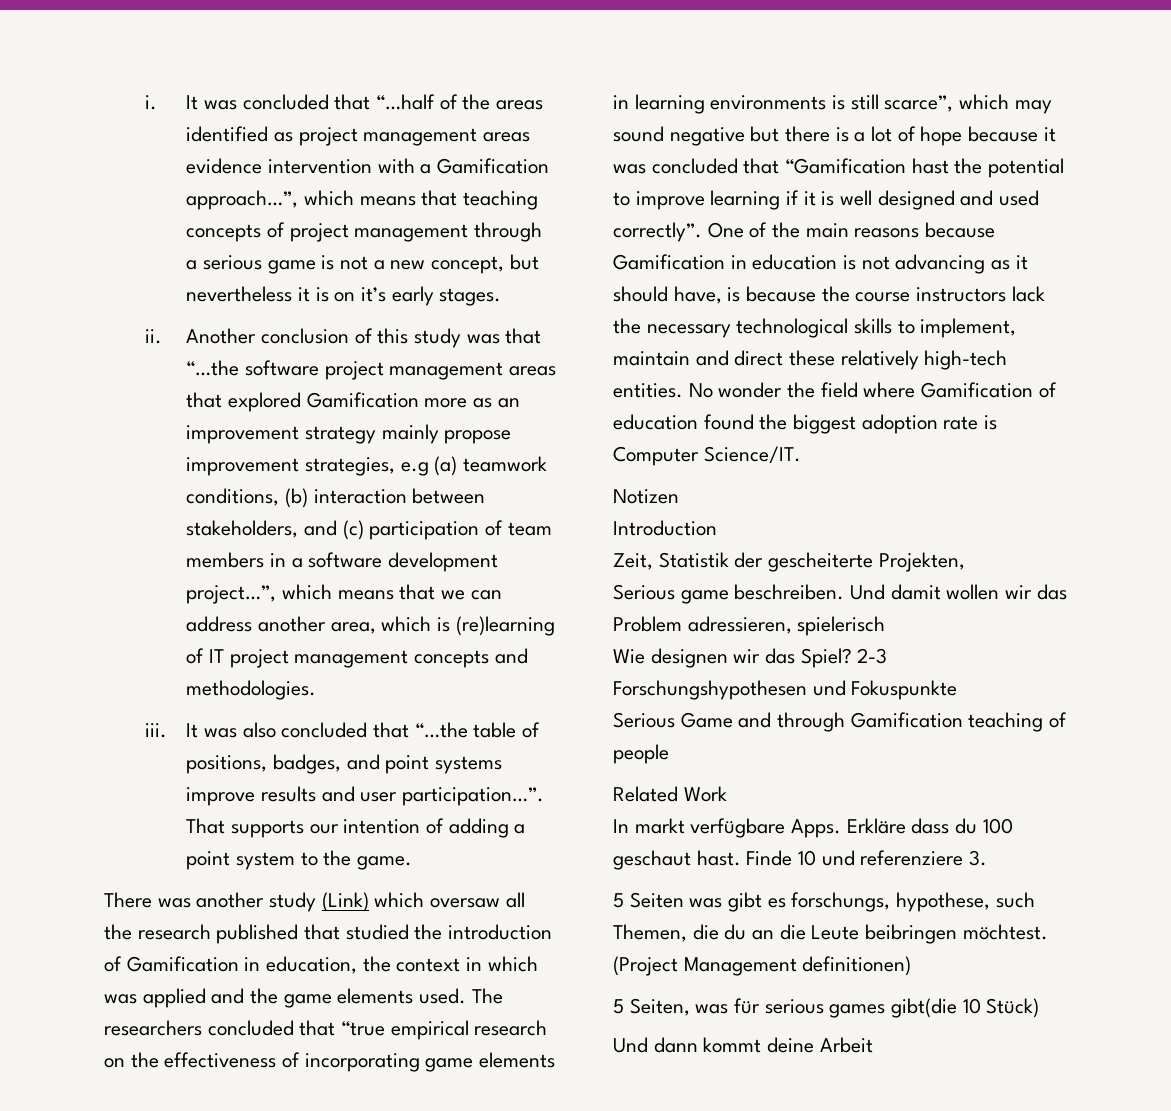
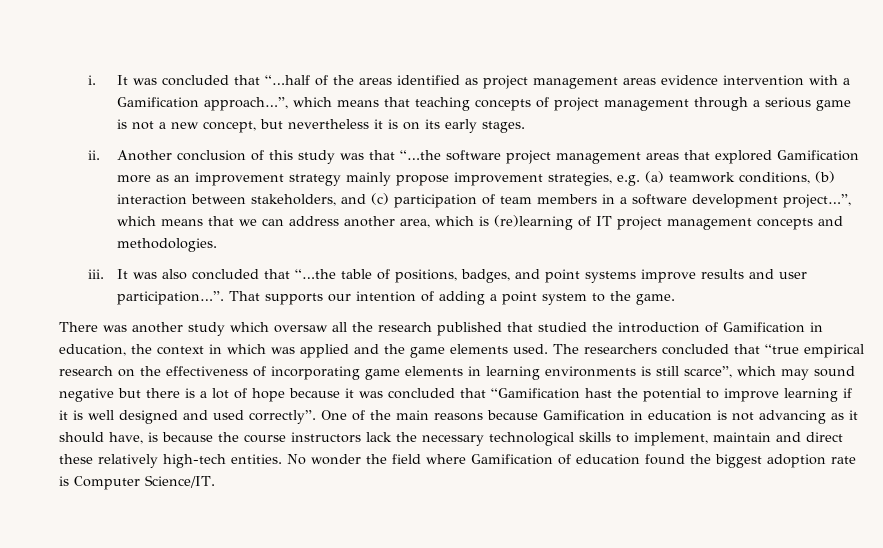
- It was concluded that “…half of the areas identified as project management areas evidence intervention with a Gamification approach…”, which means that teaching concepts of project management through a serious game is not a new concept, but nevertheless it is on it’s early stages.
+ It was concluded that “…half of the areas identified as project management areas evidence intervention with a Gamification approach…”, which means that teaching concepts of project management through a serious game is not a new concept, but nevertheless it is on its early stages.
- Another conclusion of this study was that “…the software project management areas that explored Gamification more as an improvement strategy mainly propose improvement strategies, e.g (a) teamwork conditions, (b) interaction between stakeholders, and (c) participation of team members in a software development project…”, which means that we can address another area, which is (re)learning of IT project management concepts and methodologies.
+ Another conclusion of this study was that “…the software project management areas that explored Gamification more as an improvement strategy mainly propose improvement strategies, e.g. (a) teamwork conditions, (b) interaction between stakeholders, and (c) participation of team members in a software development project…”, which means that we can address another area, which is (re)learning of IT project management concepts and methodologies.
- There was another study (Link) which oversaw all the research published that studied the introduction of Gamification in education, the context in which was applied and the game elements used.
+ There was another study which oversaw all the research published that studied the introduction of Gamification in education, the context in which was applied and the game elements used.
- Notizen
- Introduction
- Zeit, Statistik der gescheiterte Projekten,
- Serious game beschreiben. Und damit wollen wir das Problem adressieren, spielerisch
- Wie designen wir das Spiel? 2-3 Forschungshypothesen und Fokuspunkte
- Serious Game and through Gamification teaching of people
- Related Work
- In markt verfügbare Apps. Erkläre dass du 100 geschaut hast. Finde 10 und referenziere 3.
- 5 Seiten was gibt es forschungs, hypothese, such Themen, die du an die Leute beibringen möchtest. (Project Management definitionen)
- 5 Seiten, was für serious games gibt(die 10 Stück)
- Und dann kommt deine Arbeit

